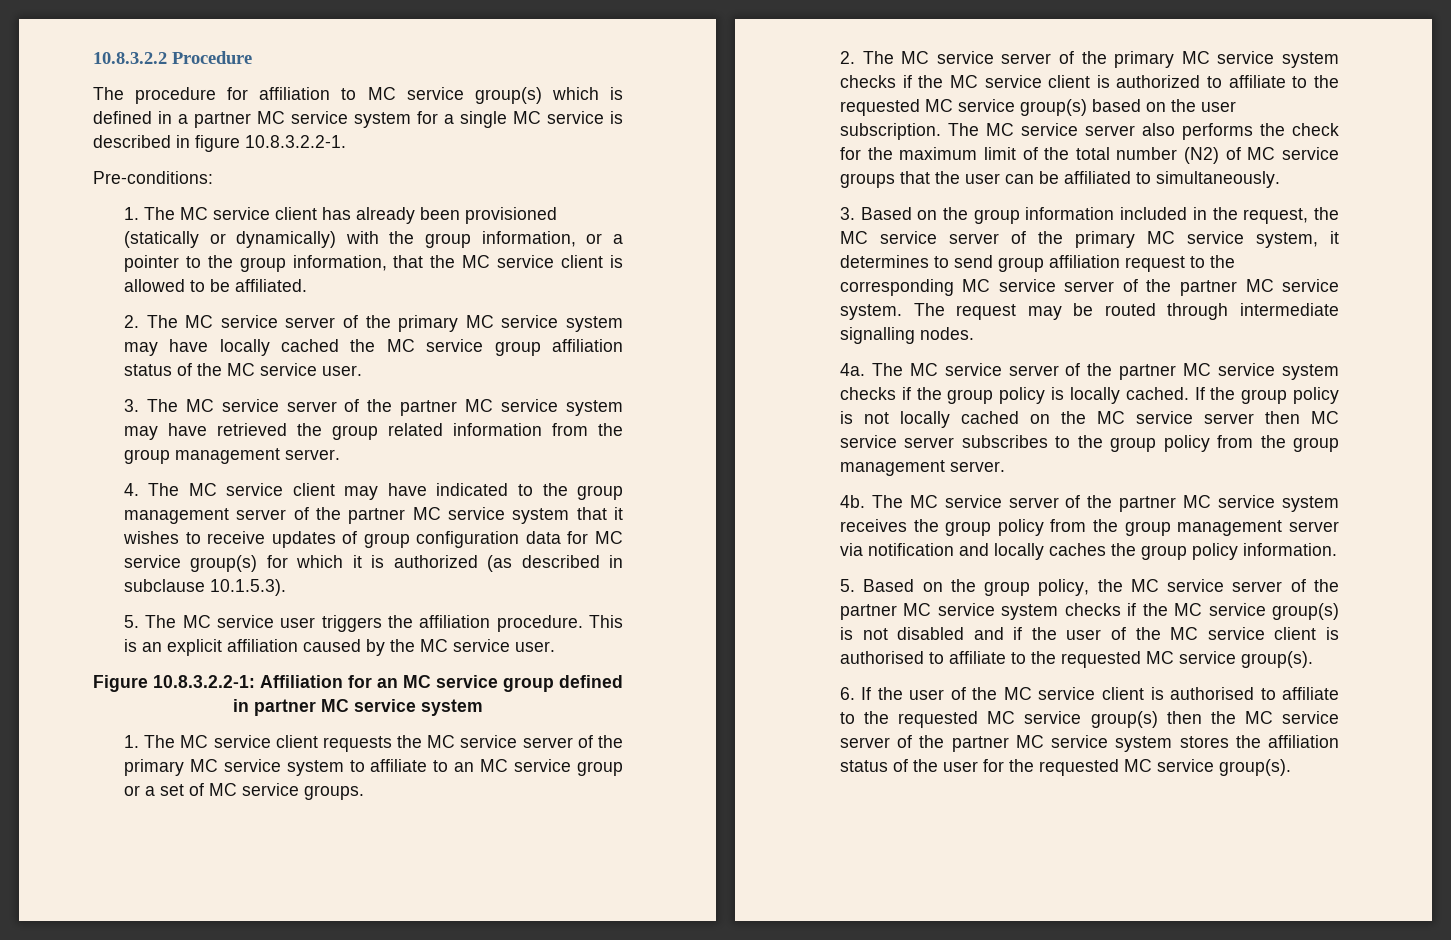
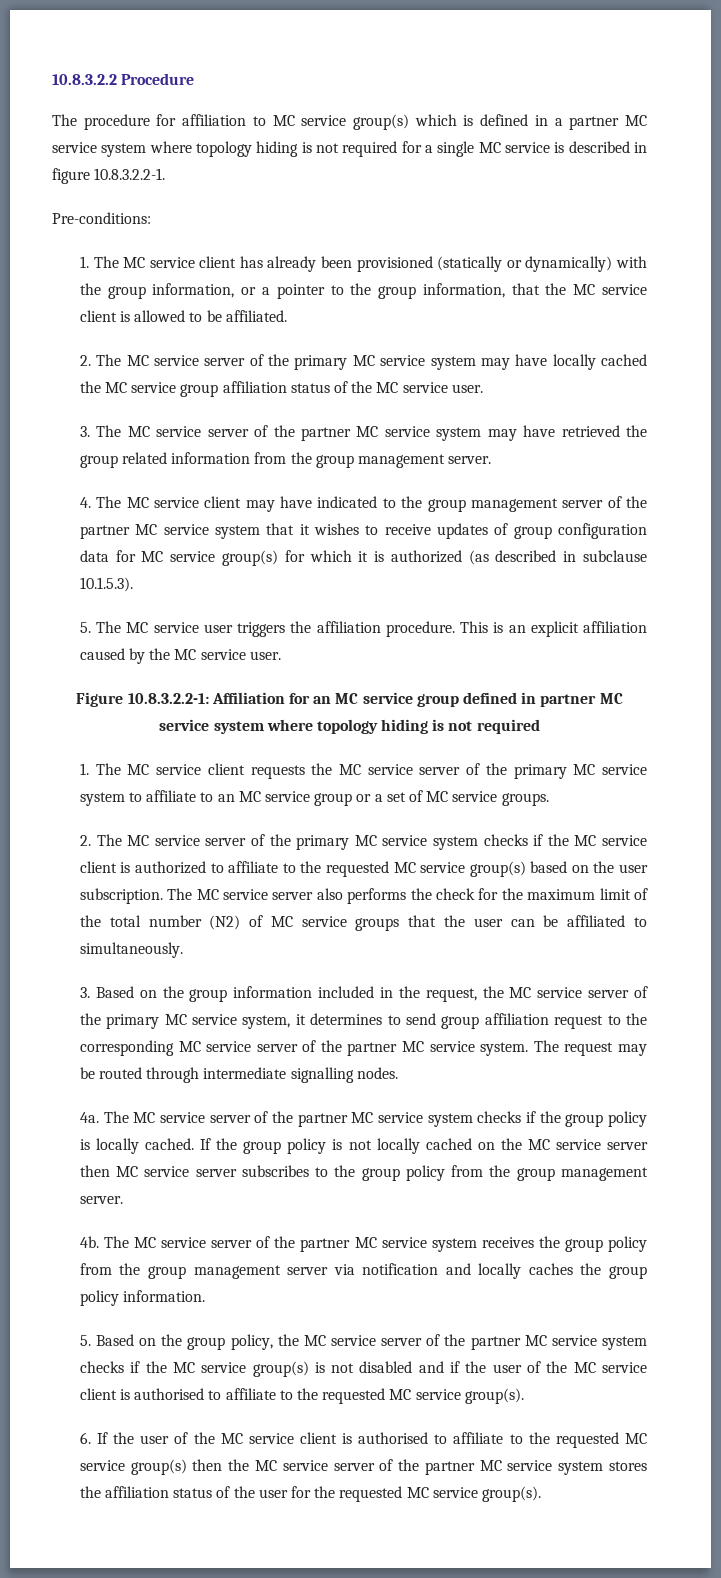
- The procedure for affiliation to MC service group(s) which is defined in a partner MC service system for a single MC service is described in figure 10.8.3.2.2-1.
+ The procedure for affiliation to MC service group(s) which is defined in a partner MC service system where topology hiding is not required for a single MC service is described in figure 10.8.3.2.2-1.
- Figure 10.8.3.2.2-1: Affiliation for an MC service group defined in partner MC service system
+ Figure 10.8.3.2.2-1: Affiliation for an MC service group defined in partner MC service system where topology hiding is not required

